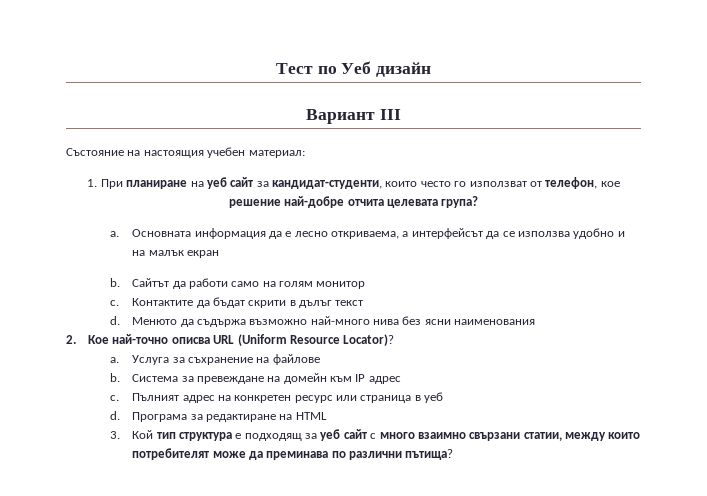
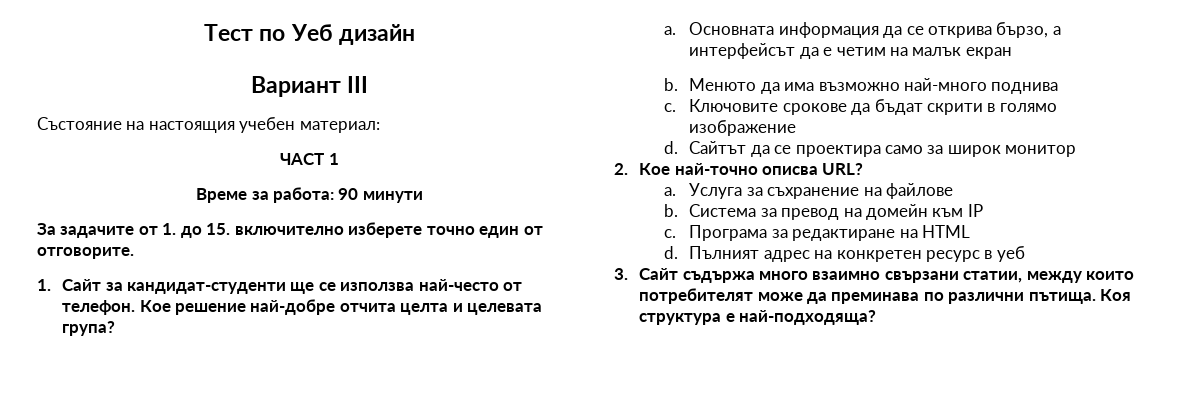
- 1. При планиране на уеб сайт за кандидат-студенти, които често го използват от телефон, кое решение най-добре отчита целевата група?
+ ЧАСТ 1
+ Време за работа: 90 минути
+ За задачите от 1. до 15. включително изберете точно един от отговорите.
+ 1. Сайт за кандидат-студенти ще се използва най-често от телефон. Кое решение най-добре отчита целта и целевата група?
- Основната информация да е лесно откриваема, а интерфейсът да се използва удобно и на малък екран
- b. Сайтът да работи само на голям монитор
- c. Контактите да бъдат скрити в дълъг текст
- d. Менюто да съдържа възможно най-много нива без ясни наименования
+ Основната информация да се открива бързо, а интерфейсът да е четим на малък екран
+ b. Менюто да има възможно най-много поднива
+ c. Ключовите срокове да бъдат скрити в голямо изображение
+ d. Сайтът да се проектира само за широк монитор
- 2. Кое най-точно описва URL (Uniform Resource Locator)?
+ 2. Кое най-точно описва URL?
- Система за превеждане на домейн към IP адрес
- c. Пълният адрес на конкретен ресурс или страница в уеб
- d.
+ Система за превод на домейн към IP
+ c.
- 3. Кой тип структура е подходящ за уеб сайт с много взаимно свързани статии, между които потребителят може да преминава по различни пътища?
+ d. Пълният адрес на конкретен ресурс в уеб
+ 3. Сайт съдържа много взаимно свързани статии, между които потребителят може да преминава по различни пътища. Коя структура е най-подходяща?

